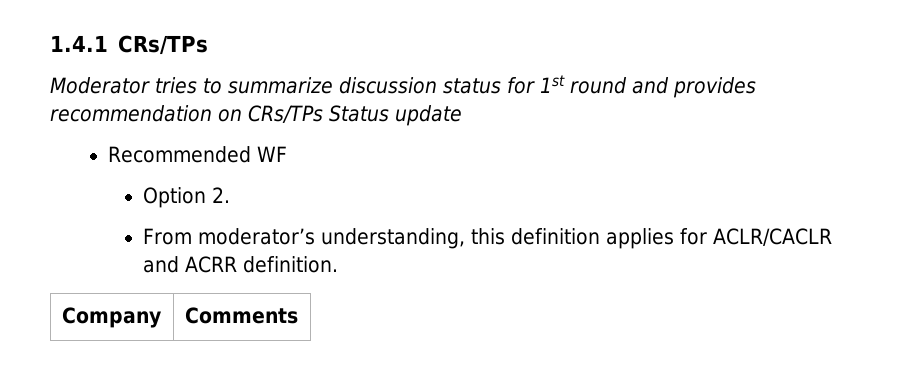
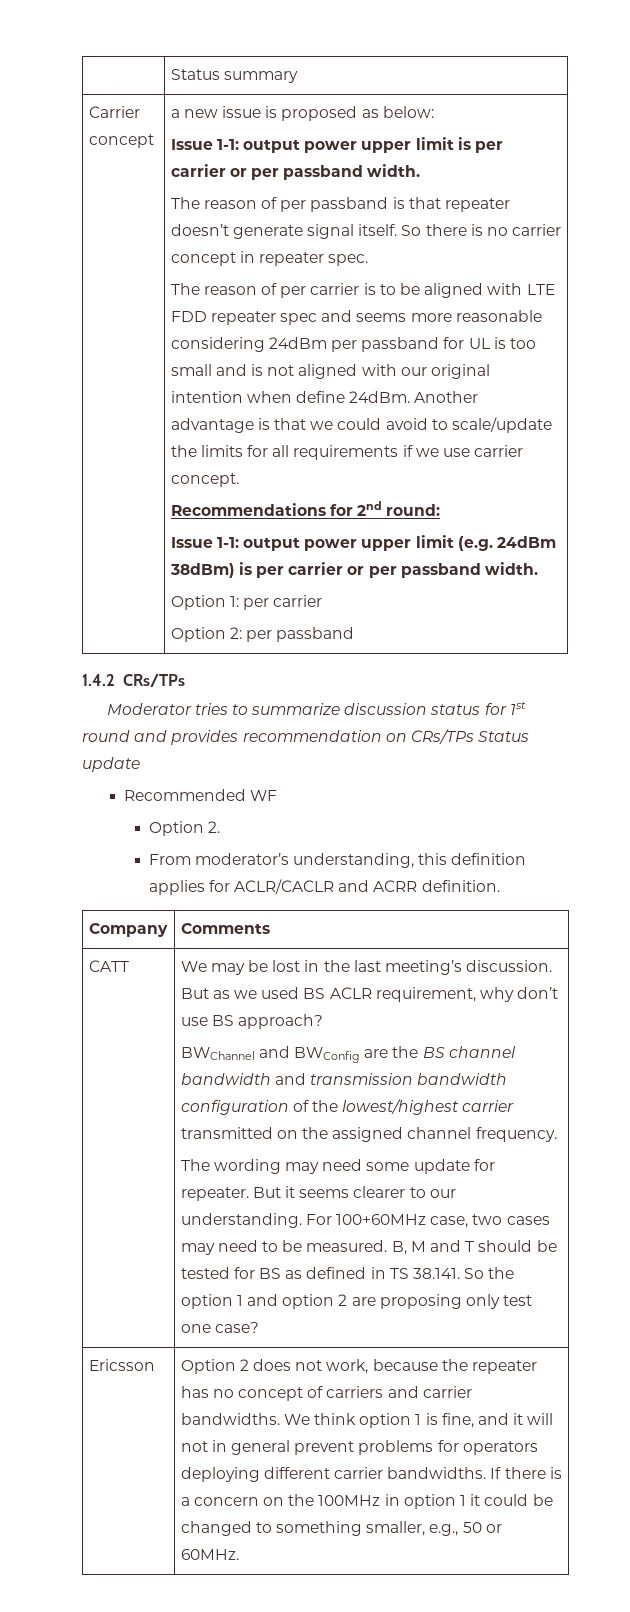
- 1.4.1 CRs/TPs
+ | Status summary
+ Carrier concept | a new issue is proposed as below:
+ Issue 1-1: output power upper limit is per carrier or per passband width.
+ The reason of per passband is that repeater doesn’t generate signal itself. So there is no carrier concept in repeater spec.
+ The reason of per carrier is to be aligned with LTE FDD repeater spec and seems more reasonable considering 24dBm per passband for UL is too small and is not aligned with our original intention when define 24dBm. Another advantage is that we could avoid to scale/update the limits for all requirements if we use carrier concept.
+ Recommendations for 2nd round:
+ Issue 1-1: output power upper limit (e.g. 24dBm 38dBm) is per carrier or per passband width.
+ Option 1: per carrier
+ Option 2: per passband
+ 1.4.2 CRs/TPs
+ CATT | We may be lost in the last meeting’s discussion. But as we used BS ACLR requirement, why don’t use BS approach?
+ BWChannel and BWConfig are the BS channel bandwidth and transmission bandwidth configuration of the lowest/highest carrier transmitted on the assigned channel frequency.
+ The wording may need some update for repeater. But it seems clearer to our understanding. For 100+60MHz case, two cases may need to be measured. B, M and T should be tested for BS as defined in TS 38.141. So the option 1 and option 2 are proposing only test one case?
+ Ericsson | Option 2 does not work, because the repeater has no concept of carriers and carrier bandwidths. We think option 1 is fine, and it will not in general prevent problems for operators deploying different carrier bandwidths. If there is a concern on the 100MHz in option 1 it could be changed to something smaller, e.g., 50 or 60MHz.

